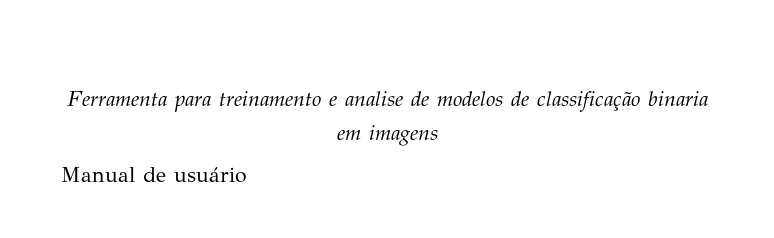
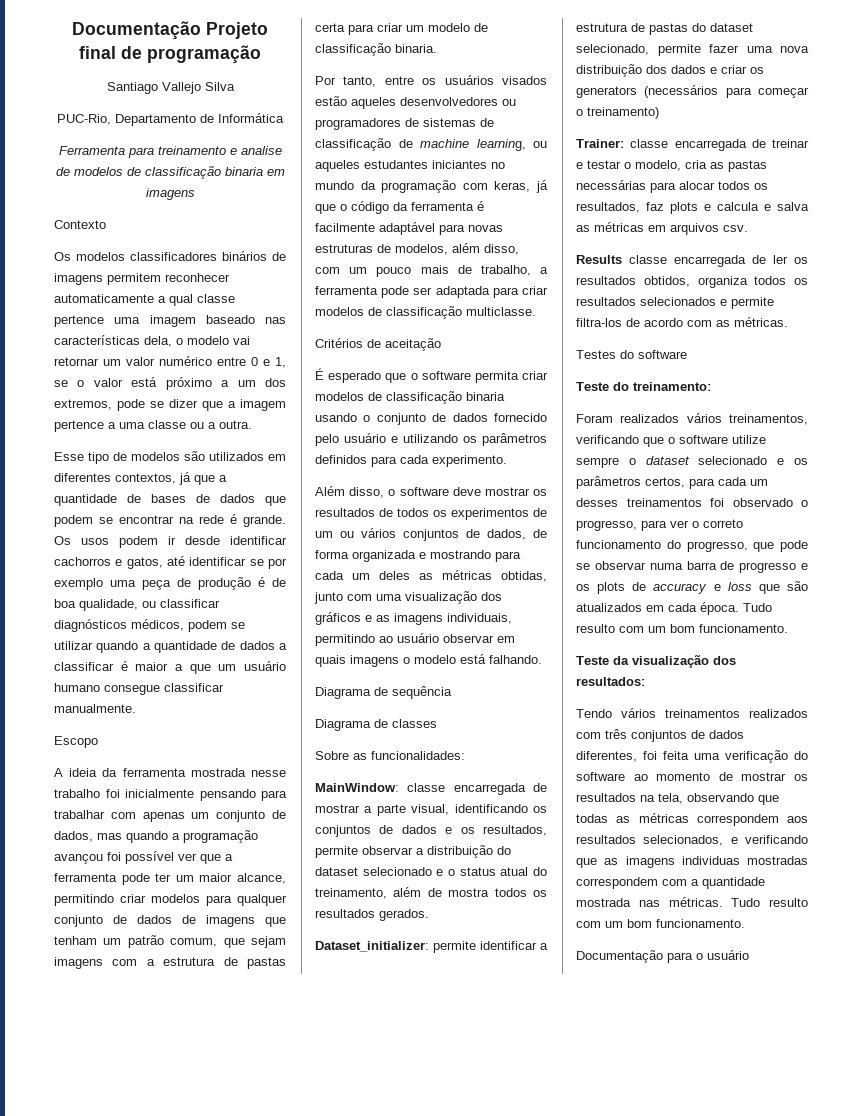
+ Documentação Projeto final de programação
+ Santiago Vallejo Silva
+ PUC-Rio, Departamento de Informática
- Manual de usuário
+ Contexto
+ Os modelos classificadores binários de imagens permitem reconhecer automaticamente a qual classe pertence uma imagem baseado nas características dela, o modelo vai retornar um valor numérico entre 0 e 1, se o valor está próximo a um dos extremos, pode se dizer que a imagem pertence a uma classe ou a outra.
+ Esse tipo de modelos são utilizados em diferentes contextos, já que a quantidade de bases de dados que podem se encontrar na rede é grande. Os usos podem ir desde identificar cachorros e gatos, até identificar se por exemplo uma peça de produção é de boa qualidade, ou classificar diagnósticos médicos, podem se utilizar quando a quantidade de dados a classificar é maior a que um usuário humano consegue classificar manualmente.
+ Escopo
+ A ideia da ferramenta mostrada nesse trabalho foi inicialmente pensando para trabalhar com apenas um conjunto de dados, mas quando a programação avançou foi possível ver que a ferramenta pode ter um maior alcance, permitindo criar modelos para qualquer conjunto de dados de imagens que tenham um patrão comum, que sejam imagens com a estrutura de pastas certa para criar um modelo de classificação binaria.
+ Por tanto, entre os usuários visados estão aqueles desenvolvedores ou programadores de sistemas de classificação de machine learning, ou aqueles estudantes iniciantes no mundo da programação com keras, já que o código da ferramenta é facilmente adaptável para novas estruturas de modelos, além disso, com um pouco mais de trabalho, a ferramenta pode ser adaptada para criar modelos de classificação multiclasse.
+ Critérios de aceitação
+ É esperado que o software permita criar modelos de classificação binaria usando o conjunto de dados fornecido pelo usuário e utilizando os parâmetros definidos para cada experimento.
+ Além disso, o software deve mostrar os resultados de todos os experimentos de um ou vários conjuntos de dados, de forma organizada e mostrando para cada um deles as métricas obtidas, junto com uma visualização dos gráficos e as imagens individuais, permitindo ao usuário observar em quais imagens o modelo está falhando.
+ Diagrama de sequência
+ Diagrama de classes
+ Sobre as funcionalidades:
+ MainWindow: classe encarregada de mostrar a parte visual, identificando os conjuntos de dados e os resultados, permite observar a distribuição do dataset selecionado e o status atual do treinamento, além de mostra todos os resultados gerados.
+ Dataset_initializer: permite identificar a estrutura de pastas do dataset selecionado, permite fazer uma nova distribuição dos dados e criar os generators (necessários para começar o treinamento)
+ Trainer: classe encarregada de treinar e testar o modelo, cria as pastas necessárias para alocar todos os resultados, faz plots e calcula e salva as métricas em arquivos csv.
+ Results classe encarregada de ler os resultados obtidos, organiza todos os resultados selecionados e permite filtra-los de acordo com as métricas.
+ Testes do software
+ Teste do treinamento:
+ Foram realizados vários treinamentos, verificando que o software utilize sempre o dataset selecionado e os parâmetros certos, para cada um desses treinamentos foi observado o progresso, para ver o correto funcionamento do progresso, que pode se observar numa barra de progresso e os plots de accuracy e loss que são atualizados em cada época. Tudo resulto com um bom funcionamento.
+ Teste da visualização dos resultados:
+ Tendo vários treinamentos realizados com três conjuntos de dados diferentes, foi feita uma verificação do software ao momento de mostrar os resultados na tela, observando que todas as métricas correspondem aos resultados selecionados, e verificando que as imagens individuas mostradas correspondem com a quantidade mostrada nas métricas. Tudo resulto com um bom funcionamento.
+ Documentação para o usuário

